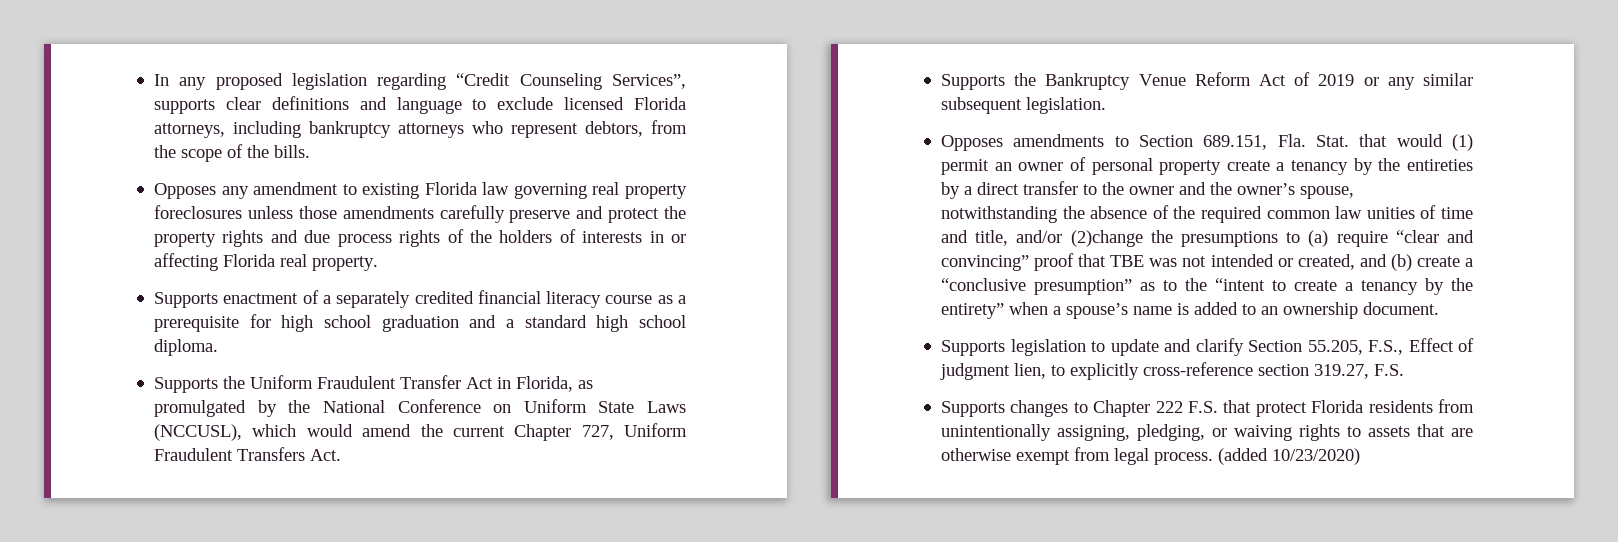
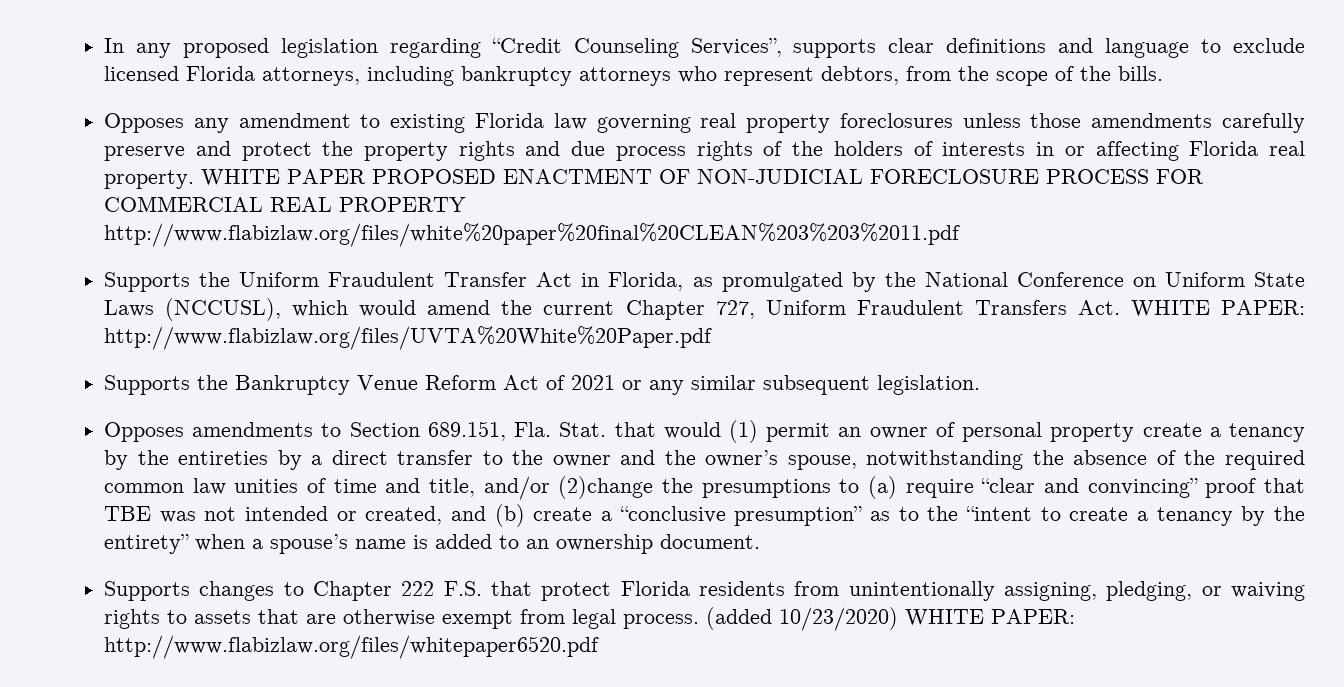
- Opposes any amendment to existing Florida law governing real property foreclosures unless those amendments carefully preserve and protect the property rights and due process rights of the holders of interests in or affecting Florida real property.
- Supports enactment of a separately credited financial literacy course as a prerequisite for high school graduation and a standard high school diploma.
+ Opposes any amendment to existing Florida law governing real property foreclosures unless those amendments carefully preserve and protect the property rights and due process rights of the holders of interests in or affecting Florida real property. WHITE PAPER PROPOSED ENACTMENT OF NON-JUDICIAL FORECLOSURE PROCESS FOR COMMERCIAL REAL PROPERTY http://www.flabizlaw.org/files/white%20paper%20final%20CLEAN%203%203%2011.pdf
- Supports the Uniform Fraudulent Transfer Act in Florida, as promulgated by the National Conference on Uniform State Laws (NCCUSL), which would amend the current Chapter 727, Uniform Fraudulent Transfers Act.
+ Supports the Uniform Fraudulent Transfer Act in Florida, as promulgated by the National Conference on Uniform State Laws (NCCUSL), which would amend the current Chapter 727, Uniform Fraudulent Transfers Act. WHITE PAPER: http://www.flabizlaw.org/files/UVTA%20White%20Paper.pdf
- Supports the Bankruptcy Venue Reform Act of 2019 or any similar subsequent legislation.
+ Supports the Bankruptcy Venue Reform Act of 2021 or any similar subsequent legislation.
- Supports legislation to update and clarify Section 55.205, F.S., Effect of judgment lien, to explicitly cross-reference section 319.27, F.S.
- (added 10/23/2020)
+ (added 10/23/2020) WHITE PAPER: http://www.flabizlaw.org/files/whitepaper6520.pdf

